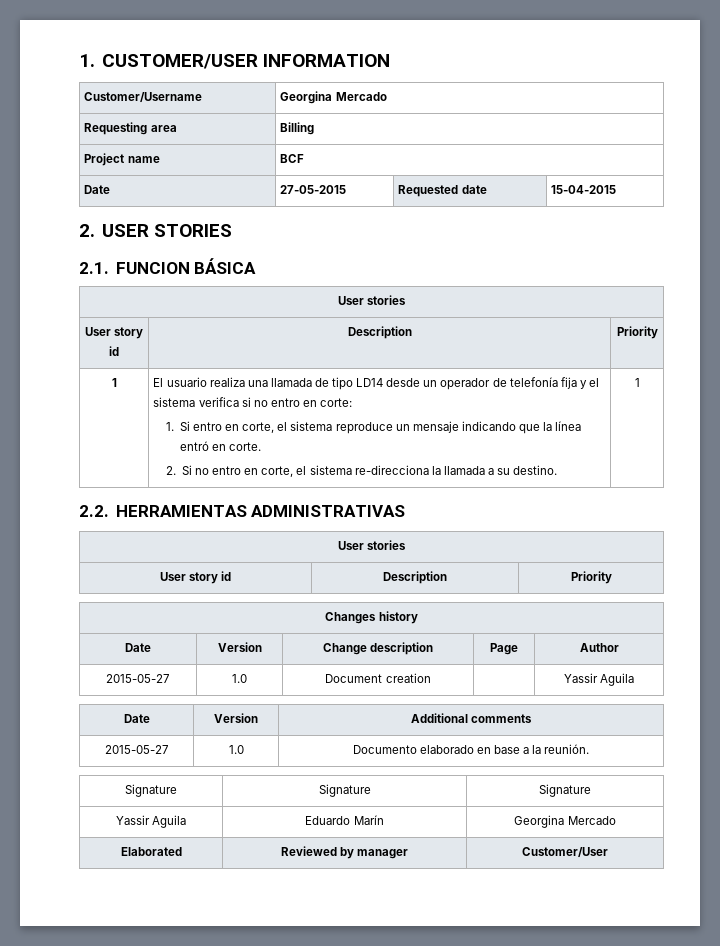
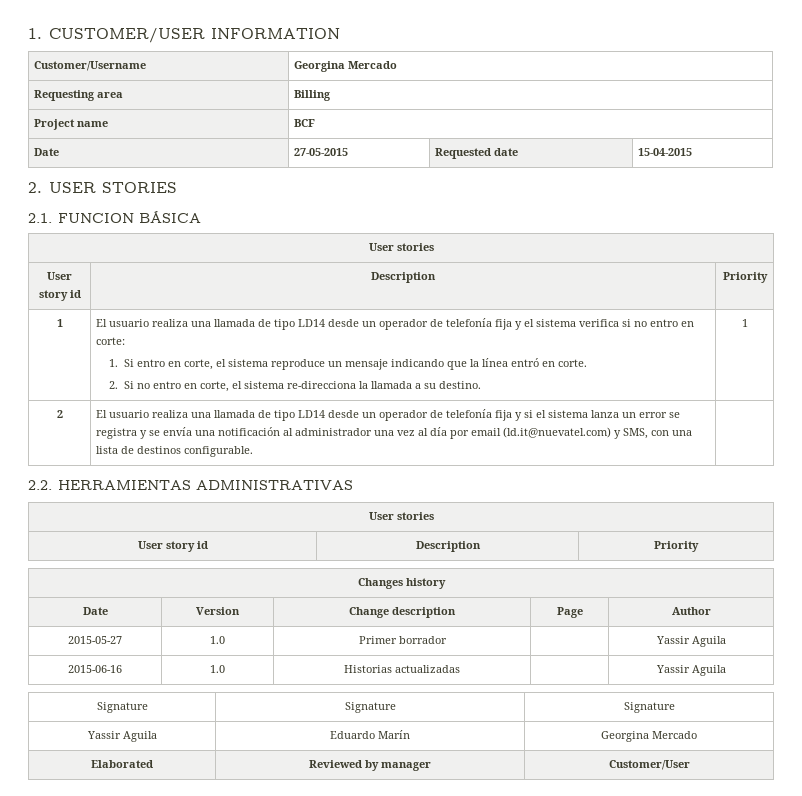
+ 2 | El usuario realiza una llamada de tipo LD14 desde un operador de telefonía fija y si el sistema lanza un error se registra y se envía una notificación al administrador una vez al día por email (ld.it@nuevatel.com) y SMS, con una lista de destinos configurable.
- 2015-05-27 | 1.0 | Document creation | | Yassir Aguila
- Date | Version | Additional comments
- 2015-05-27 | 1.0 | Documento elaborado en base a la reunión.
+ 2015-05-27 | 1.0 | Primer borrador | | Yassir Aguila
+ 2015-06-16 | 1.0 | Historias actualizadas | | Yassir Aguila

